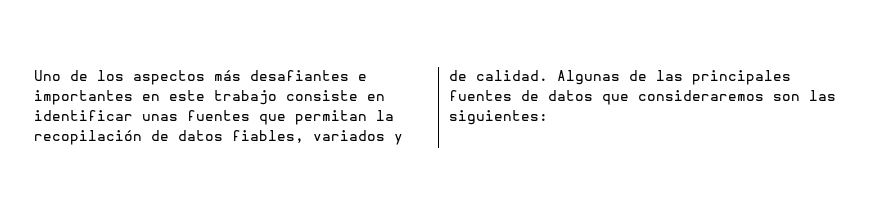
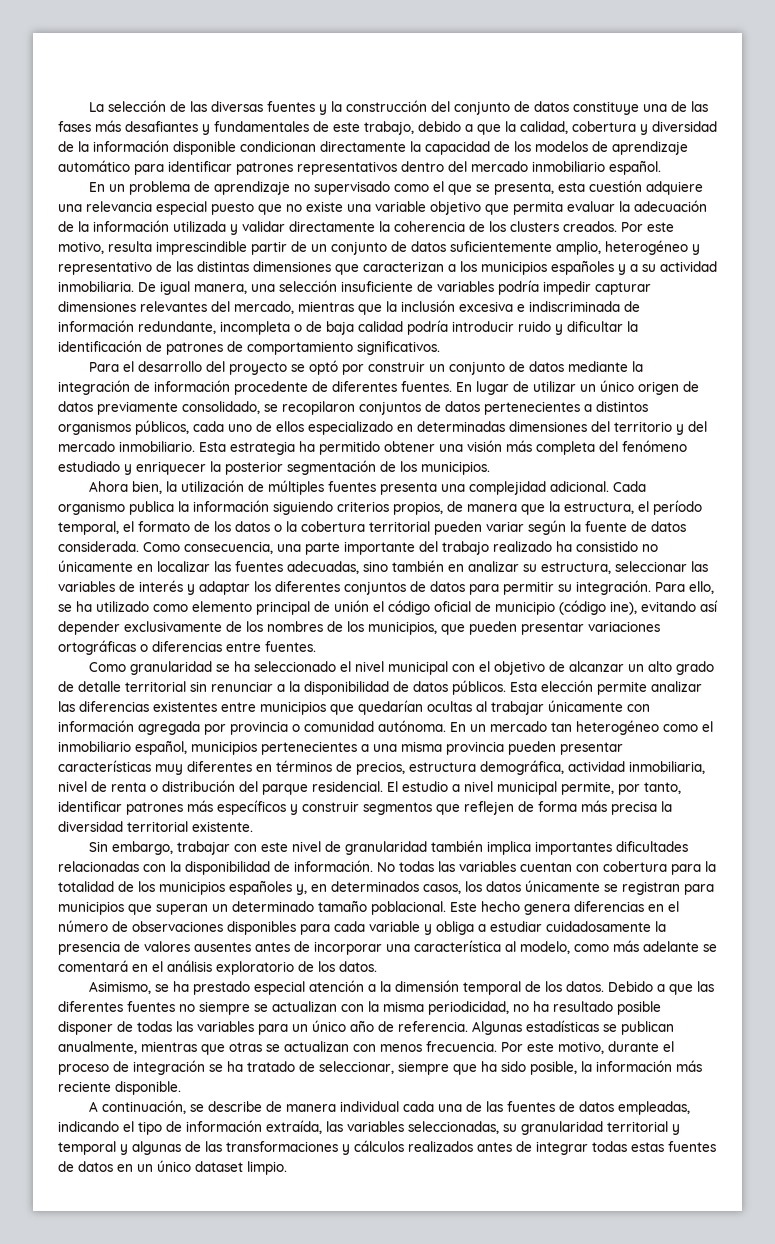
- Uno de los aspectos más desafiantes e importantes en este trabajo consiste en identificar unas fuentes que permitan la recopilación de datos fiables, variados y de calidad. Algunas de las principales fuentes de datos que consideraremos son las siguientes:
+ La selección de las diversas fuentes y la construcción del conjunto de datos constituye una de las fases más desafiantes y fundamentales de este trabajo, debido a que la calidad, cobertura y diversidad de la información disponible condicionan directamente la capacidad de los modelos de aprendizaje automático para identificar patrones representativos dentro del mercado inmobiliario español.
+ En un problema de aprendizaje no supervisado como el que se presenta, esta cuestión adquiere una relevancia especial puesto que no existe una variable objetivo que permita evaluar la adecuación de la información utilizada y validar directamente la coherencia de los clusters creados. Por este motivo, resulta imprescindible partir de un conjunto de datos suficientemente amplio, heterogéneo y representativo de las distintas dimensiones que caracterizan a los municipios españoles y a su actividad inmobiliaria. De igual manera, una selección insuficiente de variables podría impedir capturar dimensiones relevantes del mercado, mientras que la inclusión excesiva e indiscriminada de información redundante, incompleta o de baja calidad podría introducir ruido y dificultar la identificación de patrones de comportamiento significativos.
+ Para el desarrollo del proyecto se optó por construir un conjunto de datos mediante la integración de información procedente de diferentes fuentes. En lugar de utilizar un único origen de datos previamente consolidado, se recopilaron conjuntos de datos pertenecientes a distintos organismos públicos, cada uno de ellos especializado en determinadas dimensiones del territorio y del mercado inmobiliario. Esta estrategia ha permitido obtener una visión más completa del fenómeno estudiado y enriquecer la posterior segmentación de los municipios.
+ Ahora bien, la utilización de múltiples fuentes presenta una complejidad adicional. Cada organismo publica la información siguiendo criterios propios, de manera que la estructura, el período temporal, el formato de los datos o la cobertura territorial pueden variar según la fuente de datos considerada. Como consecuencia, una parte importante del trabajo realizado ha consistido no únicamente en localizar las fuentes adecuadas, sino también en analizar su estructura, seleccionar las variables de interés y adaptar los diferentes conjuntos de datos para permitir su integración. Para ello, se ha utilizado como elemento principal de unión el código oficial de municipio (código ine), evitando así depender exclusivamente de los nombres de los municipios, que pueden presentar variaciones ortográficas o diferencias entre fuentes.
+ Como granularidad se ha seleccionado el nivel municipal con el objetivo de alcanzar un alto grado de detalle territorial sin renunciar a la disponibilidad de datos públicos. Esta elección permite analizar las diferencias existentes entre municipios que quedarían ocultas al trabajar únicamente con información agregada por provincia o comunidad autónoma. En un mercado tan heterogéneo como el inmobiliario español, municipios pertenecientes a una misma provincia pueden presentar características muy diferentes en términos de precios, estructura demográfica, actividad inmobiliaria, nivel de renta o distribución del parque residencial. El estudio a nivel municipal permite, por tanto, identificar patrones más específicos y construir segmentos que reflejen de forma más precisa la diversidad territorial existente.
+ Sin embargo, trabajar con este nivel de granularidad también implica importantes dificultades relacionadas con la disponibilidad de información. No todas las variables cuentan con cobertura para la totalidad de los municipios españoles y, en determinados casos, los datos únicamente se registran para municipios que superan un determinado tamaño poblacional. Este hecho genera diferencias en el número de observaciones disponibles para cada variable y obliga a estudiar cuidadosamente la presencia de valores ausentes antes de incorporar una característica al modelo, como más adelante se comentará en el análisis exploratorio de los datos.
+ Asimismo, se ha prestado especial atención a la dimensión temporal de los datos. Debido a que las diferentes fuentes no siempre se actualizan con la misma periodicidad, no ha resultado posible disponer de todas las variables para un único año de referencia. Algunas estadísticas se publican anualmente, mientras que otras se actualizan con menos frecuencia. Por este motivo, durante el proceso de integración se ha tratado de seleccionar, siempre que ha sido posible, la información más reciente disponible.
+ A continuación, se describe de manera individual cada una de las fuentes de datos empleadas, indicando el tipo de información extraída, las variables seleccionadas, su granularidad territorial y temporal y algunas de las transformaciones y cálculos realizados antes de integrar todas estas fuentes de datos en un único dataset limpio.

